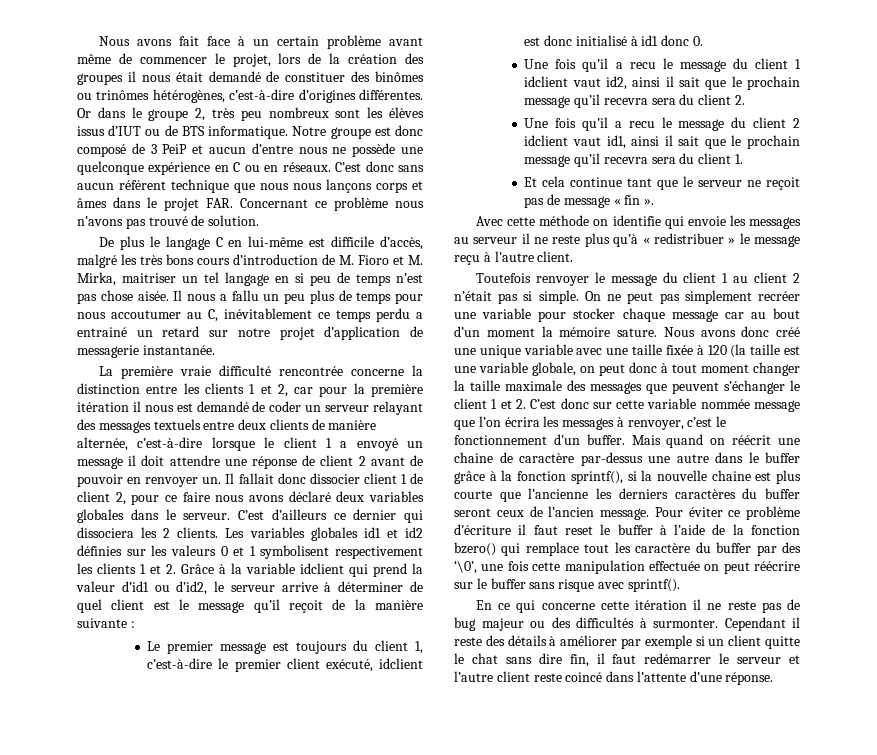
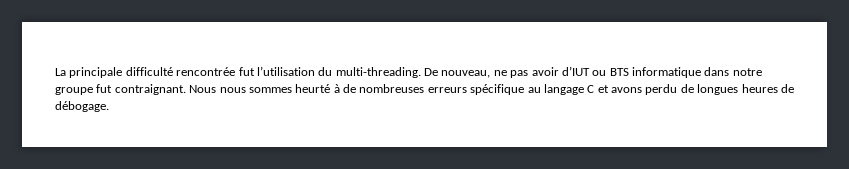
- Nous avons fait face à un certain problème avant même de commencer le projet, lors de la création des groupes il nous était demandé de constituer des binômes ou trinômes hétérogènes, c’est-à-dire d’origines différentes. Or dans le groupe 2, très peu nombreux sont les élèves issus d’IUT ou de BTS informatique. Notre groupe est donc composé de 3 PeiP et aucun d’entre nous ne possède une quelconque expérience en C ou en réseaux. C’est donc sans aucun référent technique que nous nous lançons corps et âmes dans le projet FAR. Concernant ce problème nous n’avons pas trouvé de solution.
- De plus le langage C en lui-même est difficile d’accès, malgré les très bons cours d’introduction de M. Fioro et M. Mirka, maitriser un tel langage en si peu de temps n’est pas chose aisée. Il nous a fallu un peu plus de temps pour nous accoutumer au C, inévitablement ce temps perdu a entrainé un retard sur notre projet d’application de messagerie instantanée.
- La première vraie difficulté rencontrée concerne la distinction entre les clients 1 et 2, car pour la première itération il nous est demandé de coder un serveur relayant des messages textuels entre deux clients de manière alternée, c’est-à-dire lorsque le client 1 a envoyé un message il doit attendre une réponse de client 2 avant de pouvoir en renvoyer un. Il fallait donc dissocier client 1 de client 2, pour ce faire nous avons déclaré deux variables globales dans le serveur. C’est d’ailleurs ce dernier qui dissociera les 2 clients. Les variables globales id1 et id2 définies sur les valeurs 0 et 1 symbolisent respectivement les clients 1 et 2. Grâce à la variable idclient qui prend la valeur d’id1 ou d’id2, le serveur arrive à déterminer de quel client est le message qu’il reçoit de la manière suivante :
- Le premier message est toujours du client 1, c’est-à-dire le premier client exécuté, idclient est donc initialisé à id1 donc 0.
- Une fois qu’il a recu le message du client 1 idclient vaut id2, ainsi il sait que le prochain message qu’il recevra sera du client 2.
- Une fois qu’il a recu le message du client 2 idclient vaut id1, ainsi il sait que le prochain message qu’il recevra sera du client 1.
- Et cela continue tant que le serveur ne reçoit pas de message « fin ».
- Avec cette méthode on identifie qui envoie les messages au serveur il ne reste plus qu’à « redistribuer » le message reçu à l’autre client.
- Toutefois renvoyer le message du client 1 au client 2 n’était pas si simple. On ne peut pas simplement recréer une variable pour stocker chaque message car au bout d’un moment la mémoire sature. Nous avons donc créé une unique variable avec une taille fixée à 120 (la taille est une variable globale, on peut donc à tout moment changer la taille maximale des messages que peuvent s’échanger le client 1 et 2. C’est donc sur cette variable nommée message que l’on écrira les messages à renvoyer, c’est le fonctionnement d’un buffer. Mais quand on réécrit une chaine de caractère par-dessus une autre dans le buffer grâce à la fonction sprintf(), si la nouvelle chaine est plus courte que l’ancienne les derniers caractères du buffer seront ceux de l’ancien message. Pour éviter ce problème d’écriture il faut reset le buffer à l’aide de la fonction bzero() qui remplace tout les caractère du buffer par des ‘\0’, une fois cette manipulation effectuée on peut réécrire sur le buffer sans risque avec sprintf().
- En ce qui concerne cette itération il ne reste pas de bug majeur ou des difficultés à surmonter. Cependant il reste des détails à améliorer par exemple si un client quitte le chat sans dire fin, il faut redémarrer le serveur et l’autre client reste coincé dans l’attente d’une réponse.
+ La principale difficulté rencontrée fut l’utilisation du multi-threading. De nouveau, ne pas avoir d’IUT ou BTS informatique dans notre groupe fut contraignant. Nous nous sommes heurté à de nombreuses erreurs spécifique au langage C et avons perdu de longues heures de débogage.

